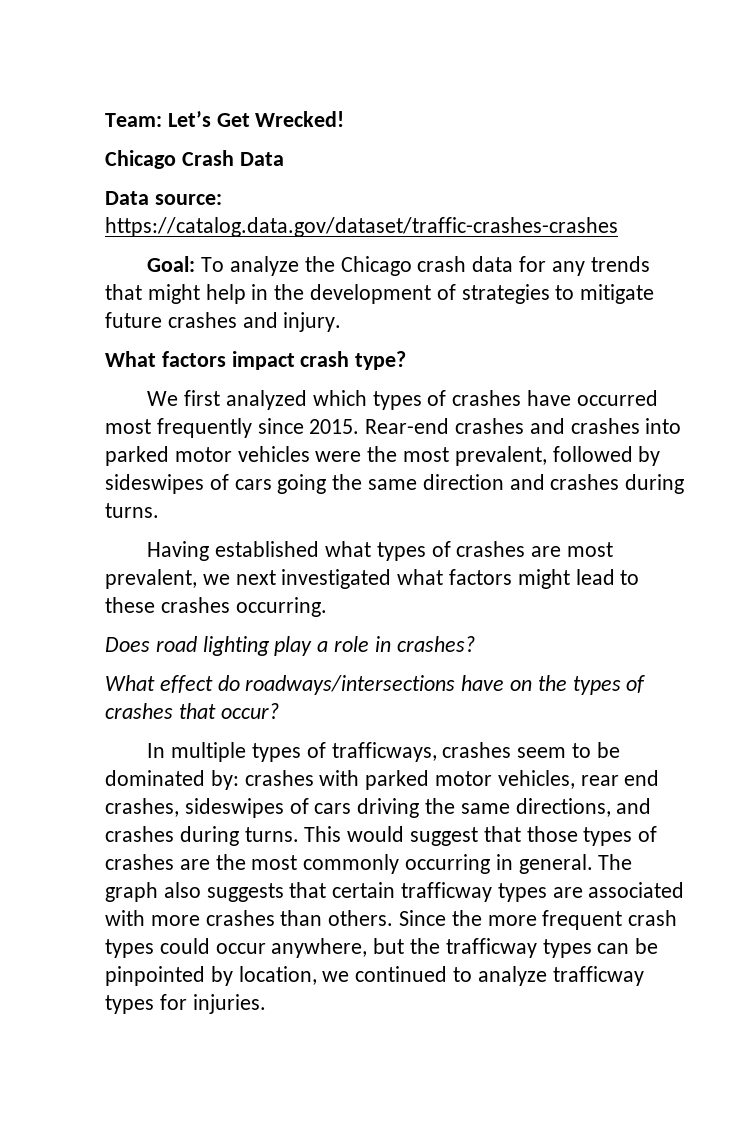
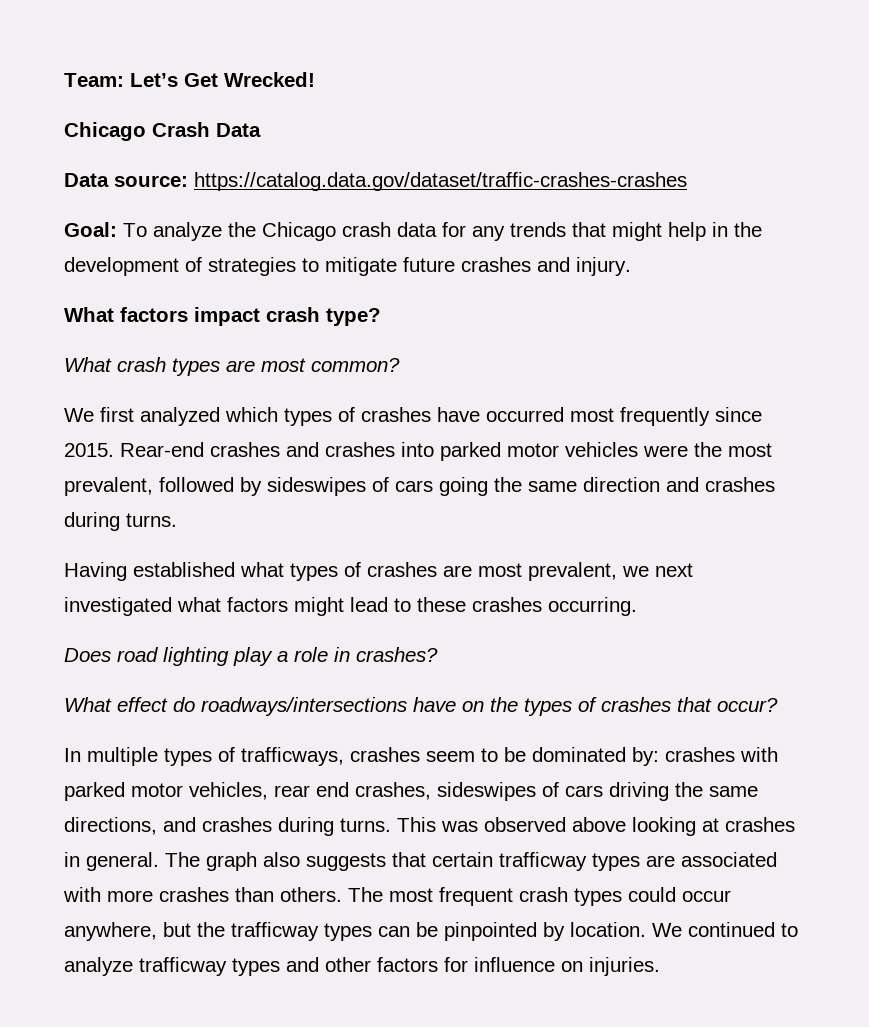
+ What crash types are most common?
- This would suggest that those types of crashes are the most commonly occurring in general.
+ This was observed above looking at crashes in general.
- Since the more frequent crash types could occur anywhere, but the trafficway types can be pinpointed by location, we continued to analyze trafficway types for injuries.
+ The most frequent crash types could occur anywhere, but the trafficway types can be pinpointed by location. We continued to analyze trafficway types and other factors for influence on injuries.

